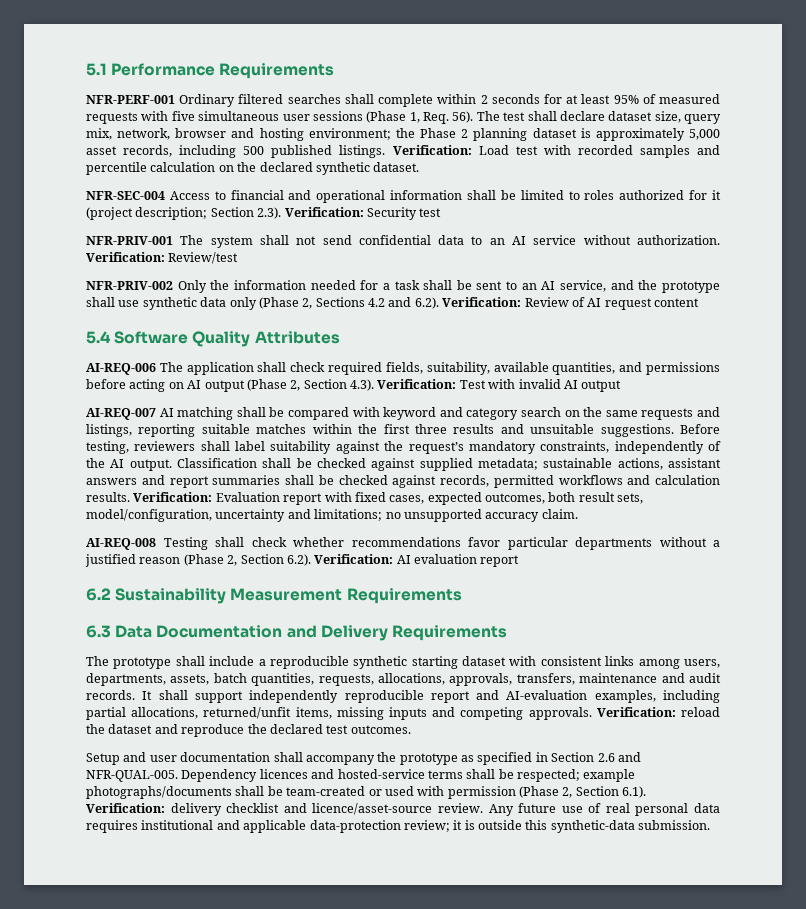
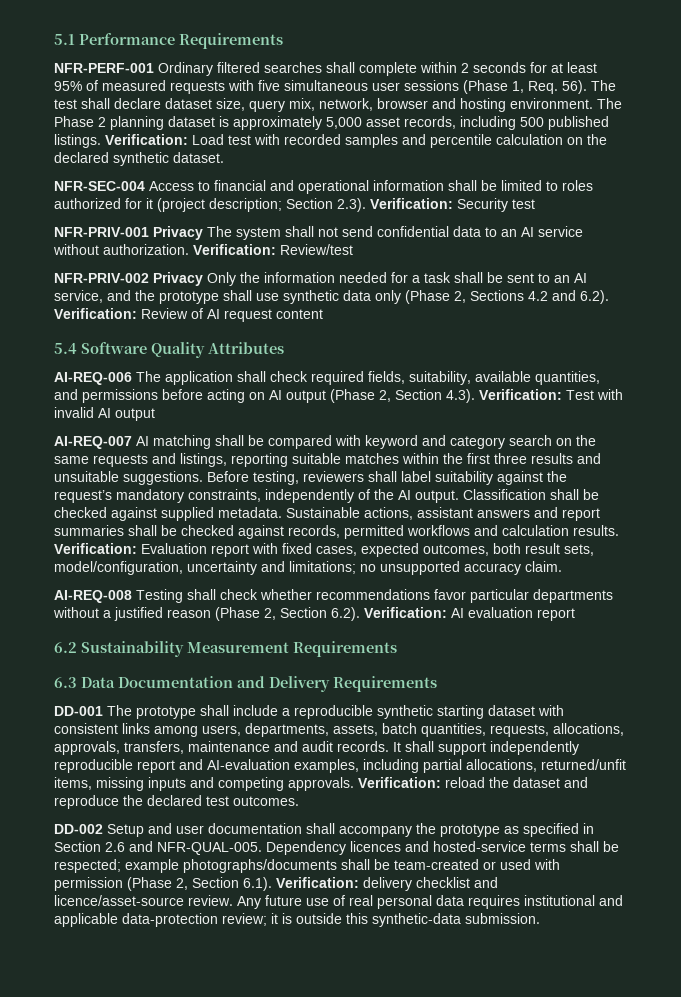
- The test shall declare dataset size, query mix, network, browser and hosting environment; the Phase 2 planning dataset is approximately 5,000 asset records, including 500 published listings.
+ The test shall declare dataset size, query mix, network, browser and hosting environment. The Phase 2 planning dataset is approximately 5,000 asset records, including 500 published listings.
- NFR-PRIV-001 The system shall not send confidential data to an AI service without authorization.
+ NFR-PRIV-001 Privacy The system shall not send confidential data to an AI service without authorization.
- NFR-PRIV-002 Only the information needed for a task shall be sent to an AI service, and the prototype shall use synthetic data only (Phase 2, Sections 4.2 and 6.2). Verification: Review of AI request content
+ NFR-PRIV-002 Privacy Only the information needed for a task shall be sent to an AI service, and the prototype shall use synthetic data only (Phase 2, Sections 4.2 and 6.2). Verification: Review of AI request content
- Classification shall be checked against supplied metadata; sustainable actions, assistant answers and report summaries shall be checked against records, permitted workflows and calculation results.
+ Classification shall be checked against supplied metadata. Sustainable actions, assistant answers and report summaries shall be checked against records, permitted workflows and calculation results.
- The prototype shall include a reproducible synthetic starting dataset with consistent links among users, departments, assets, batch quantities, requests, allocations, approvals, transfers, maintenance and audit records.
+ DD-001 The prototype shall include a reproducible synthetic starting dataset with consistent links among users, departments, assets, batch quantities, requests, allocations, approvals, transfers, maintenance and audit records.
- Setup and user documentation shall accompany the prototype as specified in Section 2.6 and NFR-QUAL-005.
+ DD-002 Setup and user documentation shall accompany the prototype as specified in Section 2.6 and NFR-QUAL-005.

